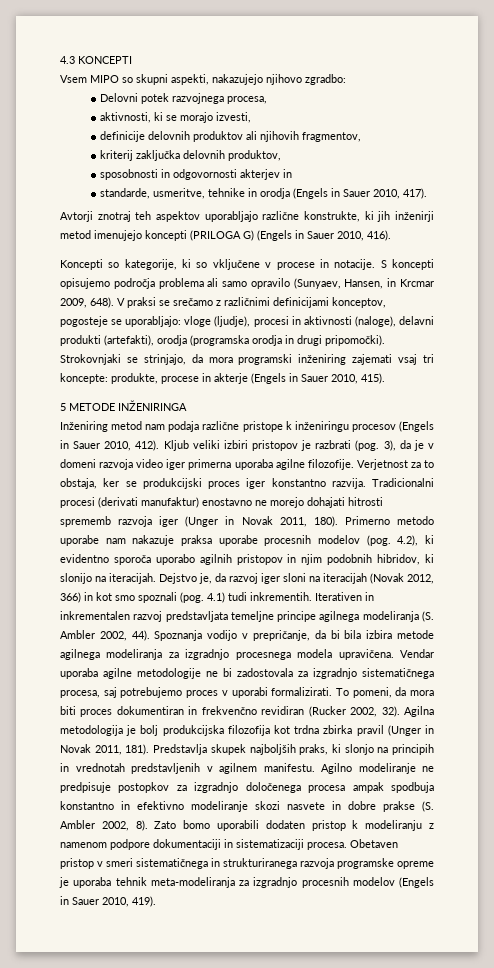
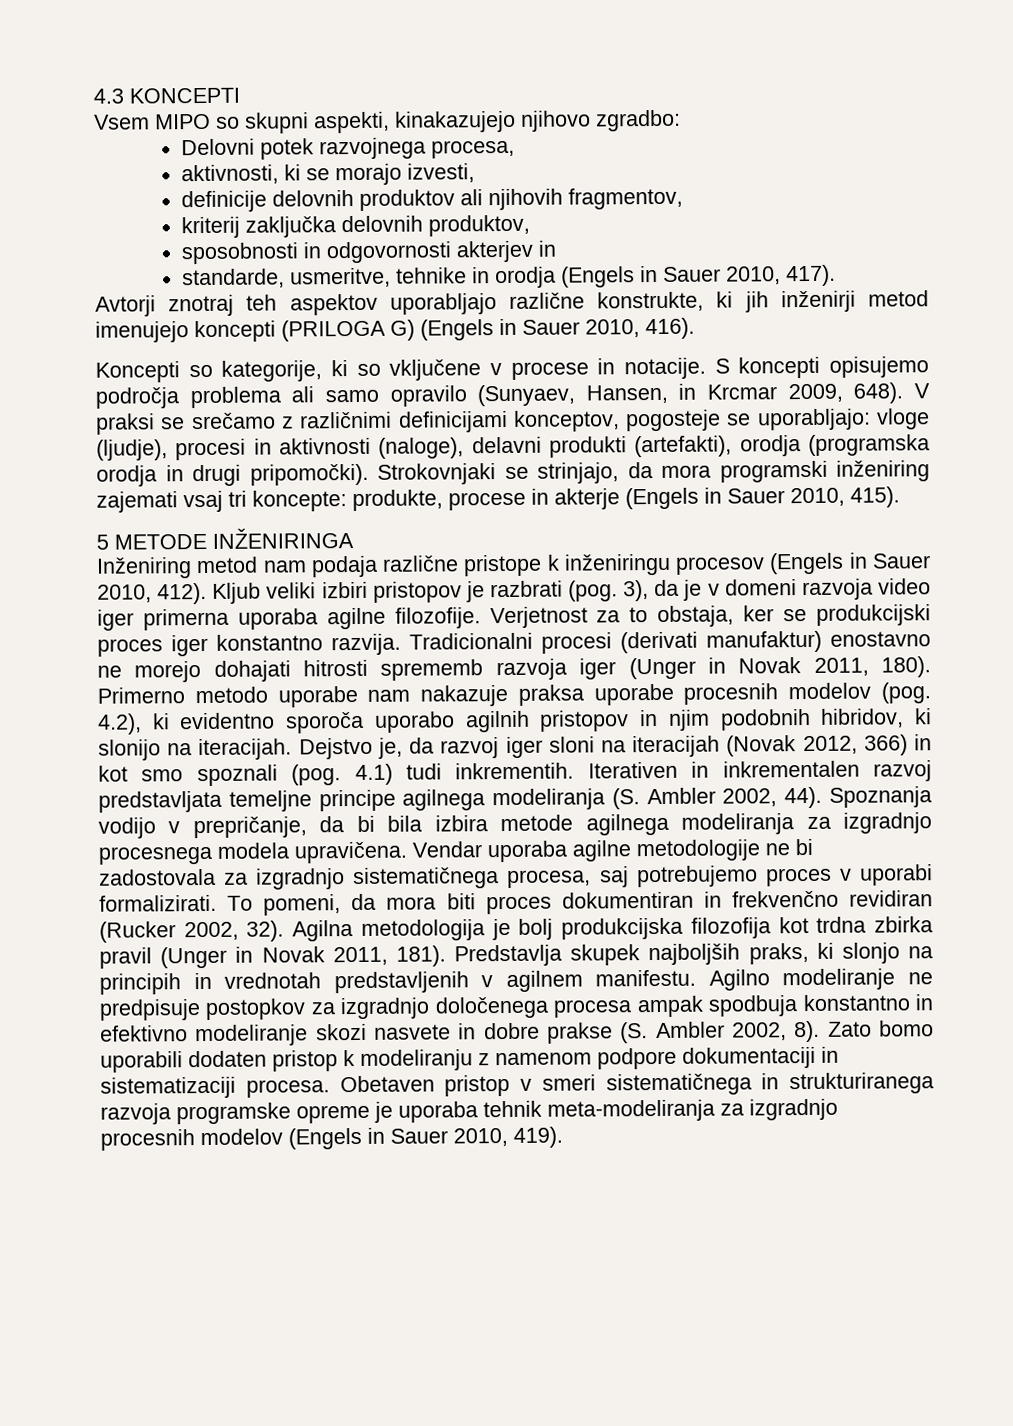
- Vsem MIPO so skupni aspekti, nakazujejo njihovo zgradbo:
+ Vsem MIPO so skupni aspekti, kinakazujejo njihovo zgradbo:

